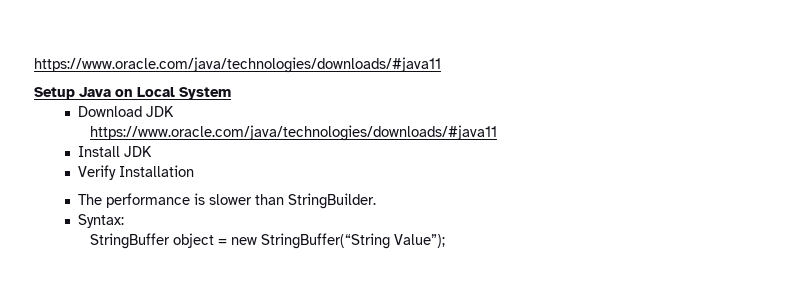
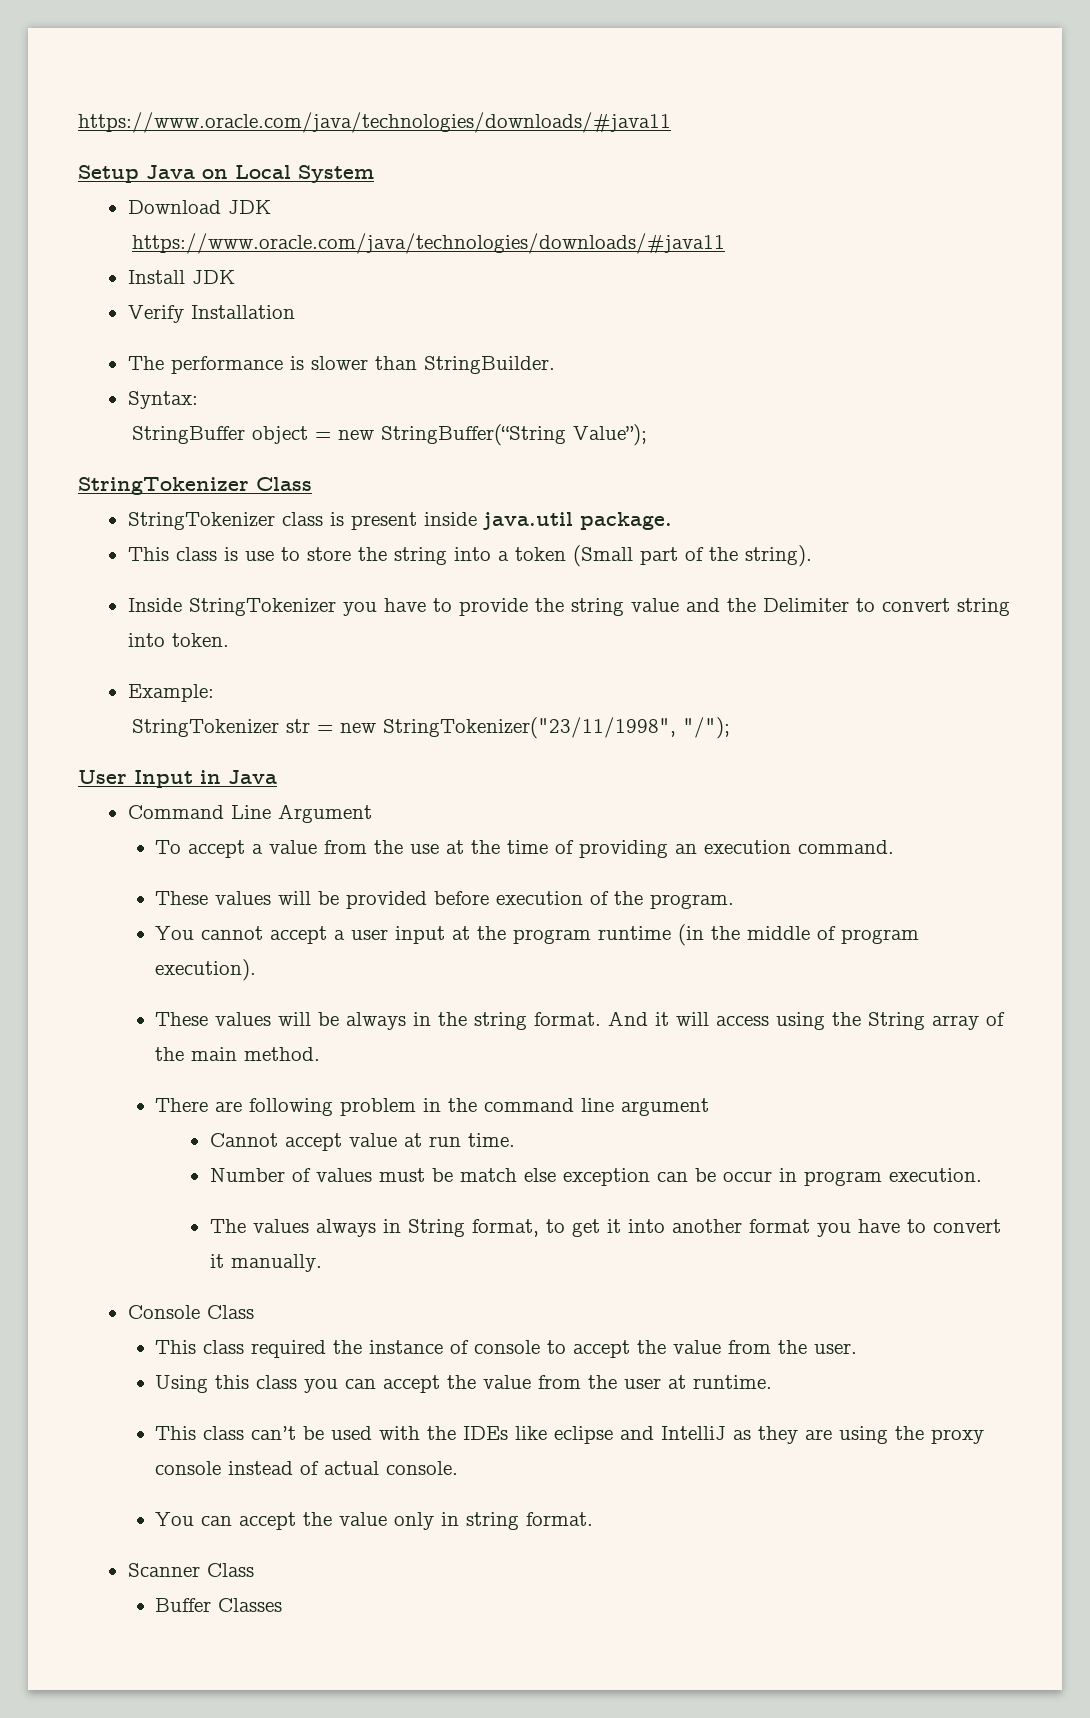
+ StringTokenizer Class
+ StringTokenizer class is present inside java.util package.
+ This class is use to store the string into a token (Small part of the string).
+ Inside StringTokenizer you have to provide the string value and the Delimiter to convert string into token.
+ Example:
+ StringTokenizer str = new StringTokenizer("23/11/1998", "/");
+ User Input in Java
+ Command Line Argument
+ To accept a value from the use at the time of providing an execution command.
+ These values will be provided before execution of the program.
+ You cannot accept a user input at the program runtime (in the middle of program execution).
+ These values will be always in the string format. And it will access using the String array of the main method.
+ There are following problem in the command line argument
+ Cannot accept value at run time.
+ Number of values must be match else exception can be occur in program execution.
+ The values always in String format, to get it into another format you have to convert it manually.
+ Console Class
+ This class required the instance of console to accept the value from the user.
+ Using this class you can accept the value from the user at runtime.
+ This class can’t be used with the IDEs like eclipse and IntelliJ as they are using the proxy console instead of actual console.
+ You can accept the value only in string format.
+ Scanner Class
+ Buffer Classes

